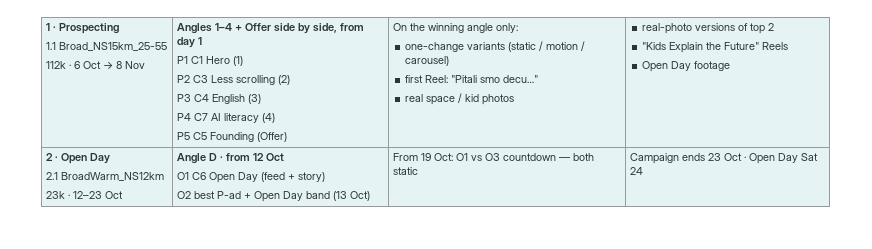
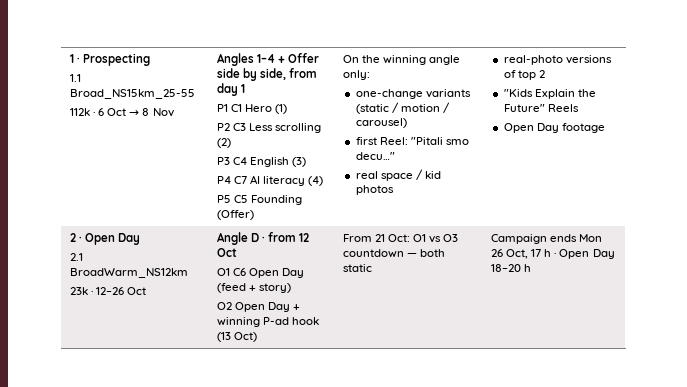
- 23k · 12–23 Oct
+ 23k · 12–26 Oct
- O2 best P-ad + Open Day band (13 Oct)
+ O2 Open Day + winning P-ad hook (13 Oct)
- From 19 Oct: O1 vs O3 countdown — both static
+ From 21 Oct: O1 vs O3 countdown — both static
- Campaign ends 23 Oct · Open Day Sat 24
+ Campaign ends Mon 26 Oct, 17 h · Open Day 18–20 h

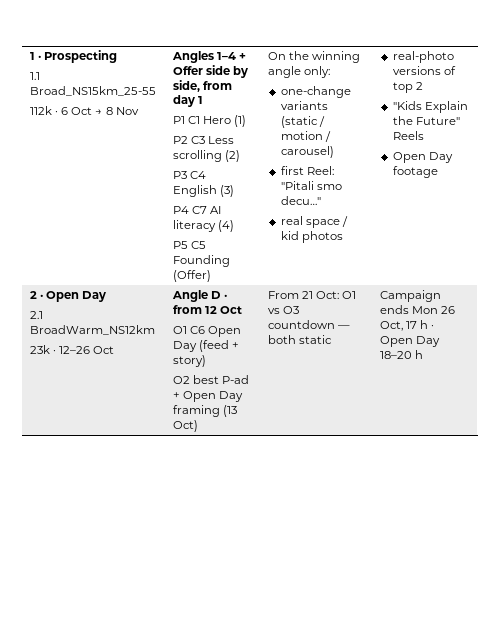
- O2 Open Day + winning P-ad hook (13 Oct)
+ O2 best P-ad + Open Day framing (13 Oct)

